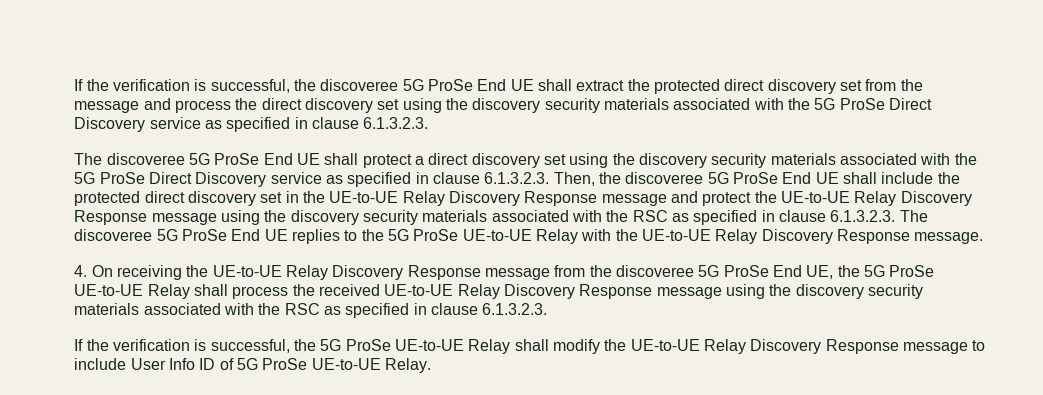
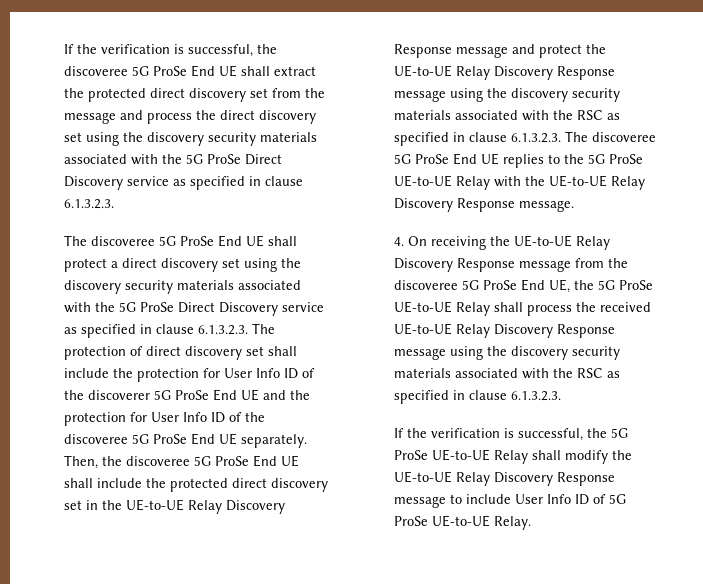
- The discoveree 5G ProSe End UE shall protect a direct discovery set using the discovery security materials associated with the 5G ProSe Direct Discovery service as specified in clause 6.1.3.2.3. Then, the discoveree 5G ProSe End UE shall include the protected direct discovery set in the UE-to-UE Relay Discovery Response message and protect the UE-to-UE Relay Discovery Response message using the discovery security materials associated with the RSC as specified in clause 6.1.3.2.3. The discoveree 5G ProSe End UE replies to the 5G ProSe UE-to-UE Relay with the UE-to-UE Relay Discovery Response message.
+ The discoveree 5G ProSe End UE shall protect a direct discovery set using the discovery security materials associated with the 5G ProSe Direct Discovery service as specified in clause 6.1.3.2.3. The protection of direct discovery set shall include the protection for User Info ID of the discoverer 5G ProSe End UE and the protection for User Info ID of the discoveree 5G ProSe End UE separately. Then, the discoveree 5G ProSe End UE shall include the protected direct discovery set in the UE-to-UE Relay Discovery Response message and protect the UE-to-UE Relay Discovery Response message using the discovery security materials associated with the RSC as specified in clause 6.1.3.2.3. The discoveree 5G ProSe End UE replies to the 5G ProSe UE-to-UE Relay with the UE-to-UE Relay Discovery Response message.

